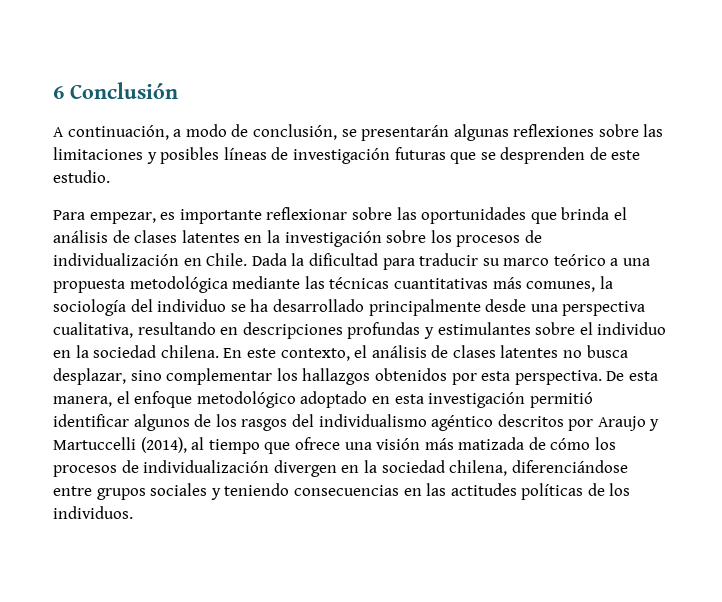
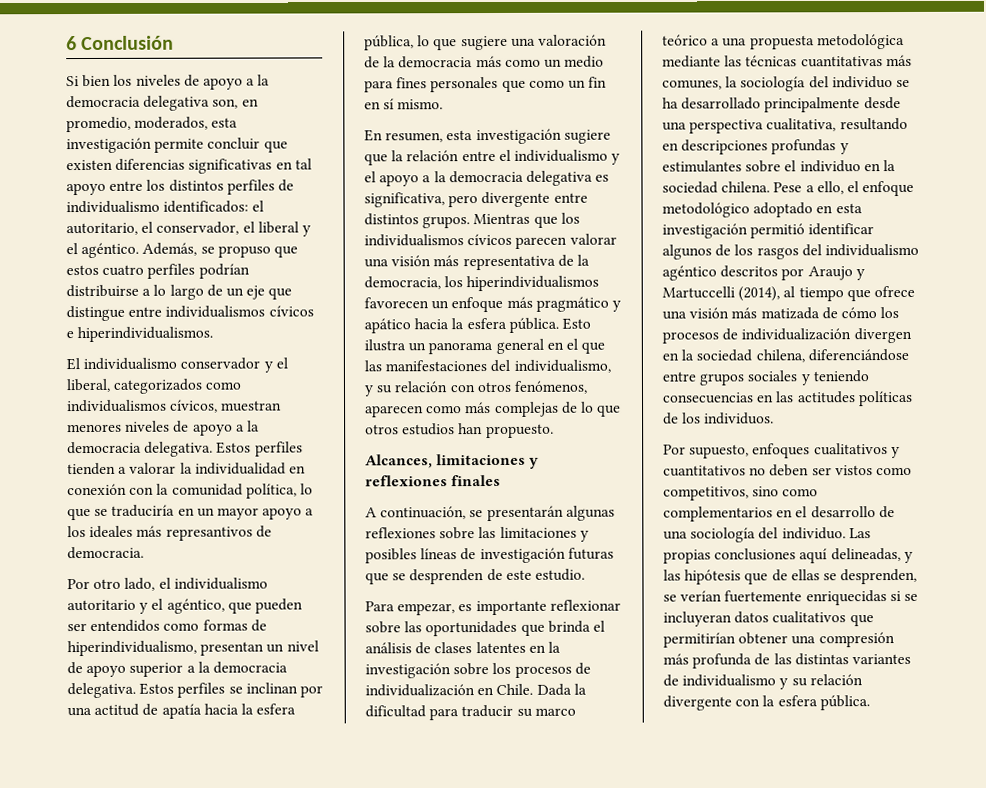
- A continuación, a modo de conclusión, se presentarán algunas reflexiones sobre las limitaciones y posibles líneas de investigación futuras que se desprenden de este estudio.
+ Si bien los niveles de apoyo a la democracia delegativa son, en promedio, moderados, esta investigación permite concluir que existen diferencias significativas en tal apoyo entre los distintos perfiles de individualismo identificados: el autoritario, el conservador, el liberal y el agéntico. Además, se propuso que estos cuatro perfiles podrían distribuirse a lo largo de un eje que distingue entre individualismos cívicos e hiperindividualismos.
+ El individualismo conservador y el liberal, categorizados como individualismos cívicos, muestran menores niveles de apoyo a la democracia delegativa. Estos perfiles tienden a valorar la individualidad en conexión con la comunidad política, lo que se traduciría en un mayor apoyo a los ideales más represantivos de democracia.
+ Por otro lado, el individualismo autoritario y el agéntico, que pueden ser entendidos como formas de hiperindividualismo, presentan un nivel de apoyo superior a la democracia delegativa. Estos perfiles se inclinan por una actitud de apatía hacia la esfera pública, lo que sugiere una valoración de la democracia más como un medio para fines personales que como un fin en sí mismo.
+ En resumen, esta investigación sugiere que la relación entre el individualismo y el apoyo a la democracia delegativa es significativa, pero divergente entre distintos grupos. Mientras que los individualismos cívicos parecen valorar una visión más representativa de la democracia, los hiperindividualismos favorecen un enfoque más pragmático y apático hacia la esfera pública. Esto ilustra un panorama general en el que las manifestaciones del individualismo, y su relación con otros fenómenos, aparecen como más complejas de lo que otros estudios han propuesto.
+ Alcances, limitaciones y reflexiones finales
+ A continuación, se presentarán algunas reflexiones sobre las limitaciones y posibles líneas de investigación futuras que se desprenden de este estudio.
- En este contexto, el análisis de clases latentes no busca desplazar, sino complementar los hallazgos obtenidos por esta perspectiva. De esta manera, el enfoque metodológico adoptado en esta investigación permitió identificar algunos de los rasgos del individualismo agéntico descritos por Araujo y Martuccelli (2014), al tiempo que ofrece una visión más matizada de cómo los procesos de individualización divergen en la sociedad chilena, diferenciándose entre grupos sociales y teniendo consecuencias en las actitudes políticas de los individuos.
+ Pese a ello, el enfoque metodológico adoptado en esta investigación permitió identificar algunos de los rasgos del individualismo agéntico descritos por Araujo y Martuccelli (2014), al tiempo que ofrece una visión más matizada de cómo los procesos de individualización divergen en la sociedad chilena, diferenciándose entre grupos sociales y teniendo consecuencias en las actitudes políticas de los individuos.
+ Por supuesto, enfoques cualitativos y cuantitativos no deben ser vistos como competitivos, sino como complementarios en el desarrollo de una sociología del individuo. Las propias conclusiones aquí delineadas, y las hipótesis que de ellas se desprenden, se verían fuertemente enriquecidas si se incluyeran datos cualitativos que permitirían obtener una compresión más profunda de las distintas variantes de individualismo y su relación divergente con la esfera pública.

